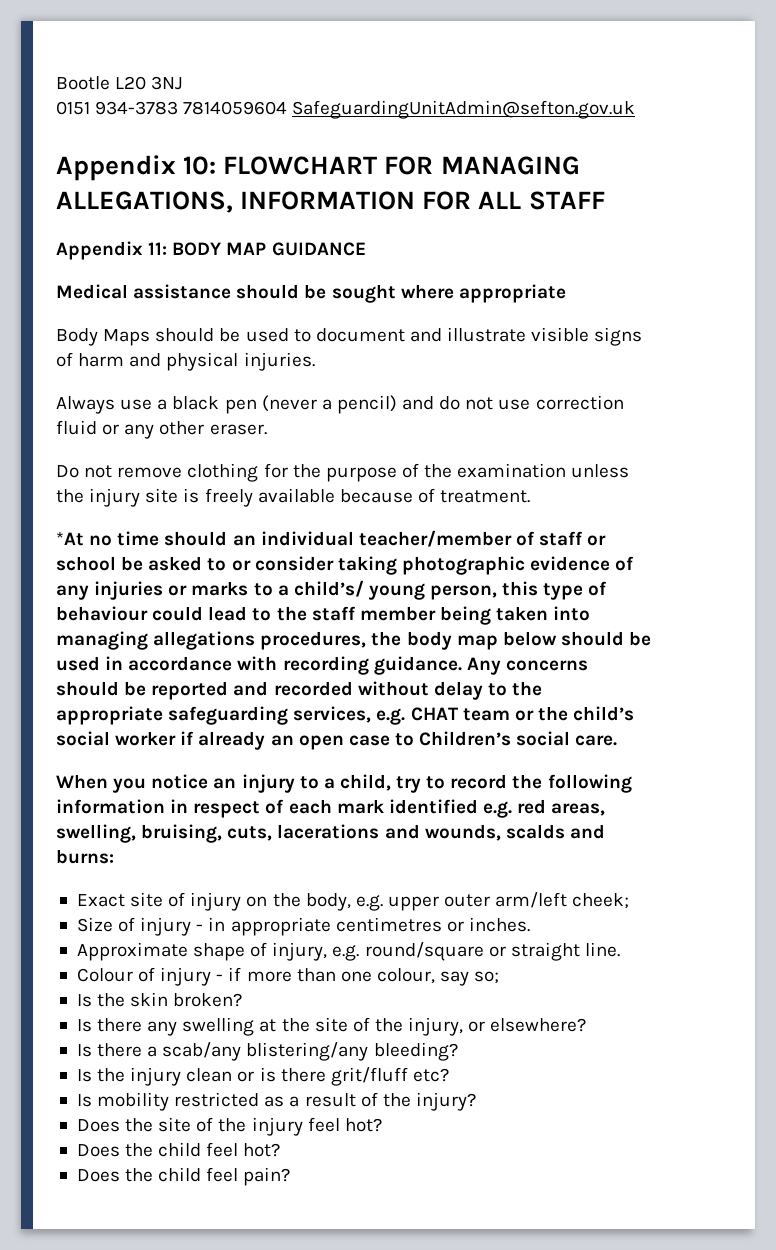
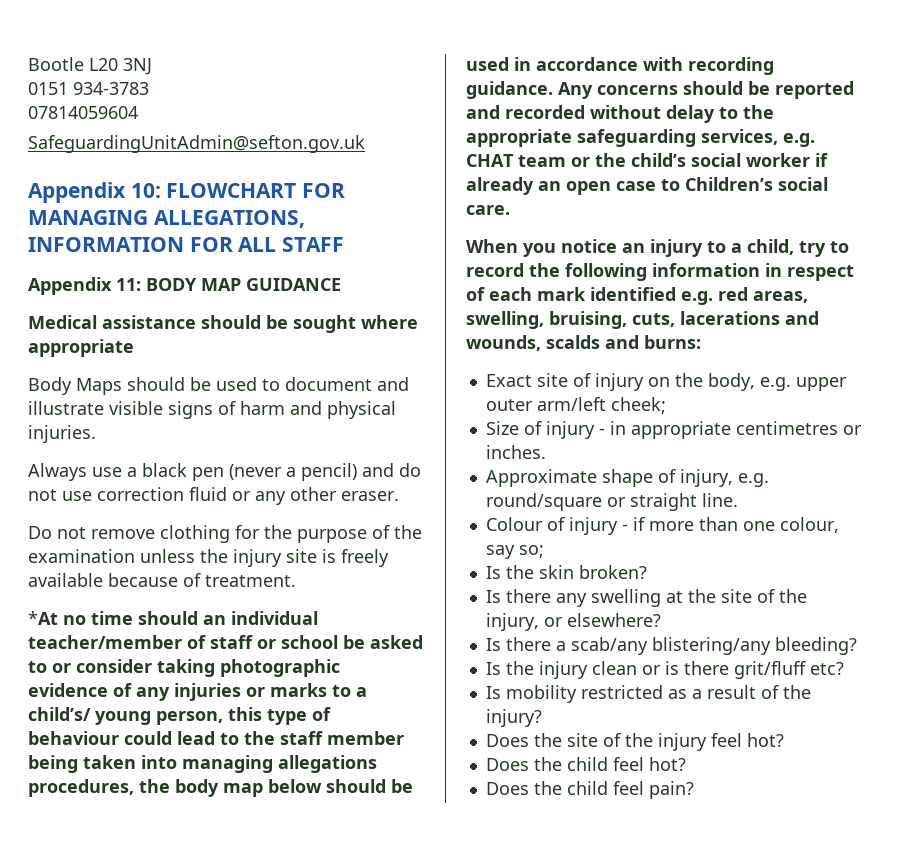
- 0151 934-3783 7814059604 SafeguardingUnitAdmin@sefton.gov.uk
+ 0151 934-3783
+ 07814059604
+ SafeguardingUnitAdmin@sefton.gov.uk

